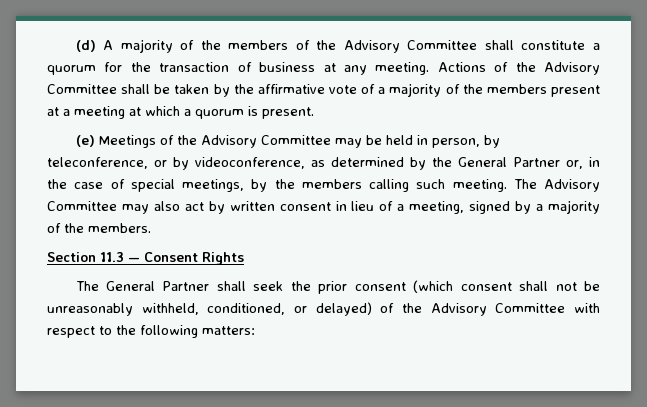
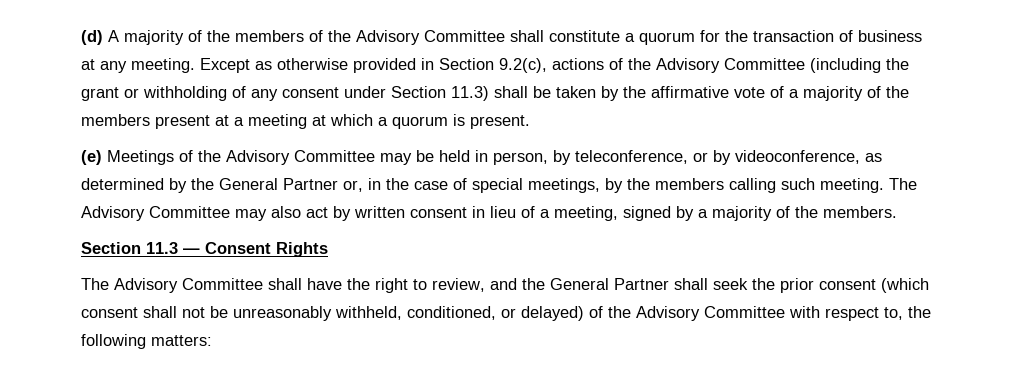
- Actions of the Advisory Committee shall be taken by the affirmative vote of a majority of the members present at a meeting at which a quorum is present.
+ Except as otherwise provided in Section 9.2(c), actions of the Advisory Committee (including the grant or withholding of any consent under Section 11.3) shall be taken by the affirmative vote of a majority of the members present at a meeting at which a quorum is present.
- The General Partner shall seek the prior consent (which consent shall not be unreasonably withheld, conditioned, or delayed) of the Advisory Committee with respect to the following matters:
+ The Advisory Committee shall have the right to review, and the General Partner shall seek the prior consent (which consent shall not be unreasonably withheld, conditioned, or delayed) of the Advisory Committee with respect to, the following matters:

